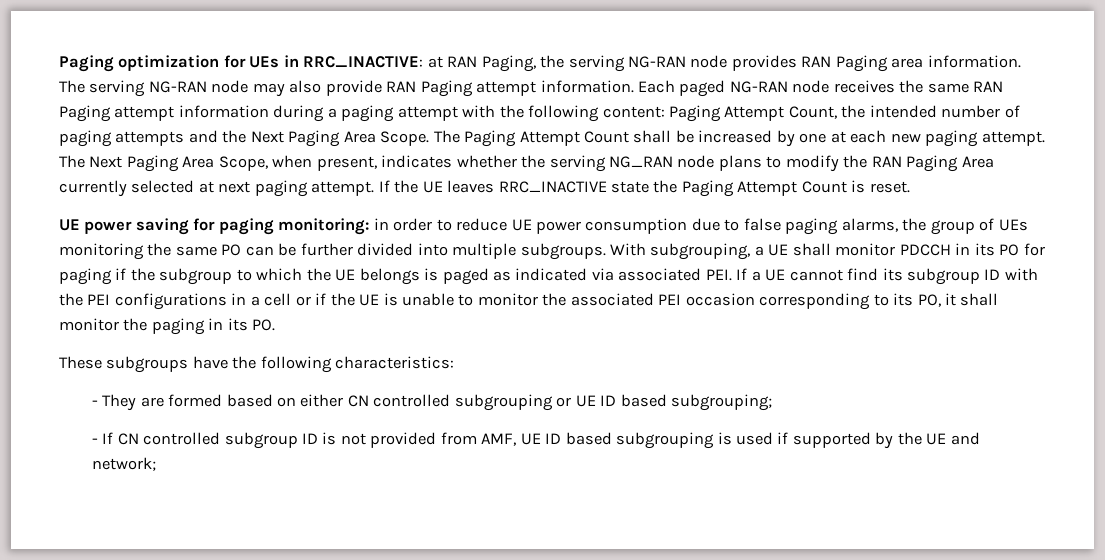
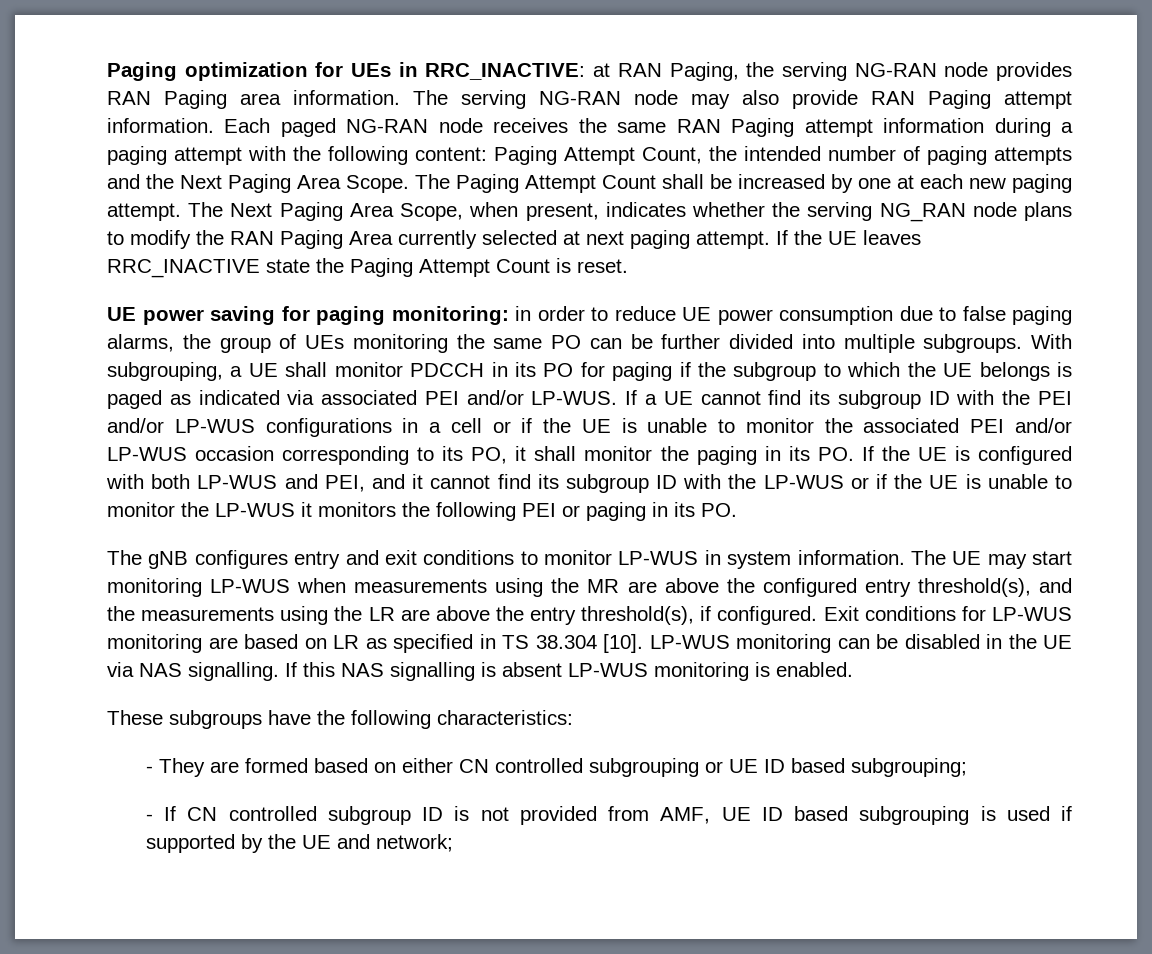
- With subgrouping, a UE shall monitor PDCCH in its PO for paging if the subgroup to which the UE belongs is paged as indicated via associated PEI. If a UE cannot find its subgroup ID with the PEI configurations in a cell or if the UE is unable to monitor the associated PEI occasion corresponding to its PO, it shall monitor the paging in its PO.
+ With subgrouping, a UE shall monitor PDCCH in its PO for paging if the subgroup to which the UE belongs is paged as indicated via associated PEI and/or LP-WUS. If a UE cannot find its subgroup ID with the PEI and/or LP-WUS configurations in a cell or if the UE is unable to monitor the associated PEI and/or LP-WUS occasion corresponding to its PO, it shall monitor the paging in its PO. If the UE is configured with both LP-WUS and PEI, and it cannot find its subgroup ID with the LP-WUS or if the UE is unable to monitor the LP-WUS it monitors the following PEI or paging in its PO.
+ The gNB configures entry and exit conditions to monitor LP-WUS in system information. The UE may start monitoring LP-WUS when measurements using the MR are above the configured entry threshold(s), and the measurements using the LR are above the entry threshold(s), if configured. Exit conditions for LP-WUS monitoring are based on LR as specified in TS 38.304 [10]. LP-WUS monitoring can be disabled in the UE via NAS signalling. If this NAS signalling is absent LP-WUS monitoring is enabled.

